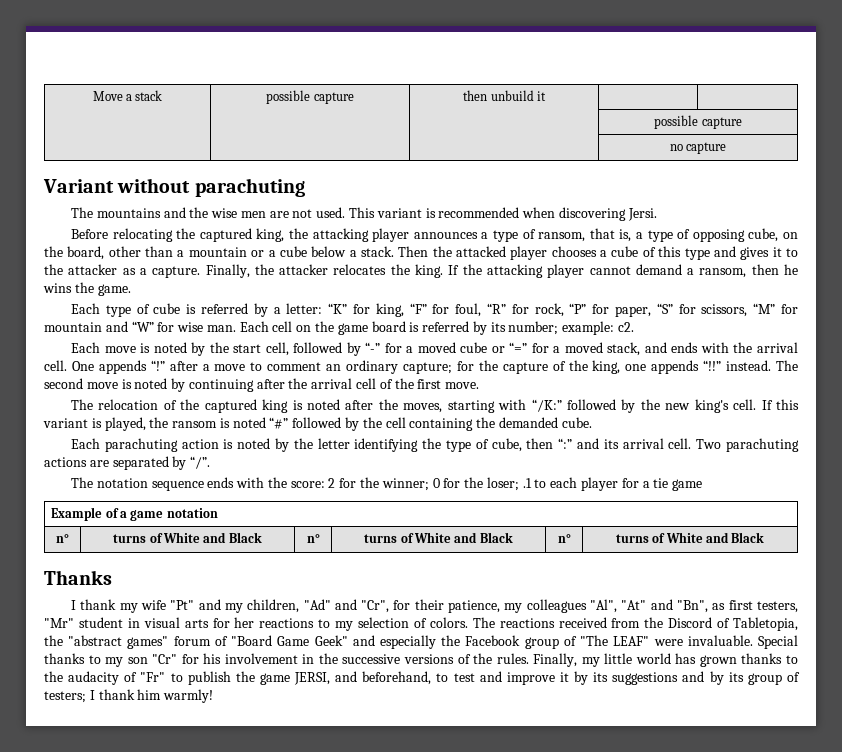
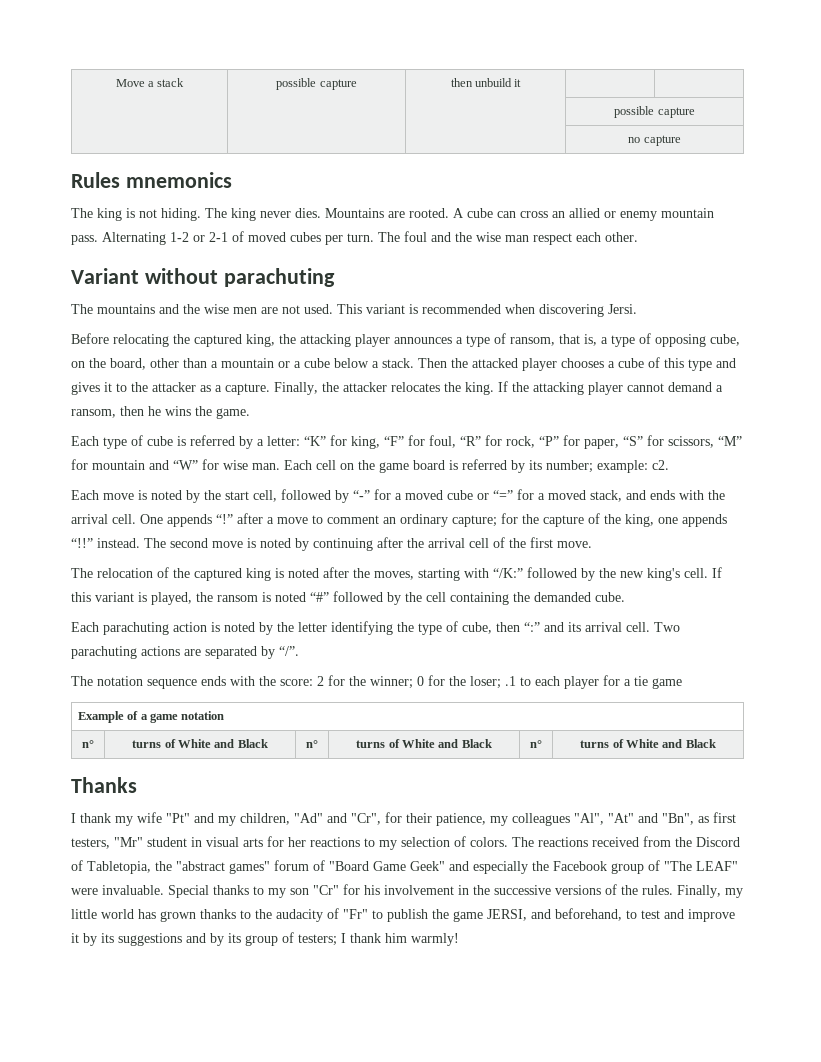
+ Rules mnemonics
+ The king is not hiding. The king never dies. Mountains are rooted. A cube can cross an allied or enemy mountain pass. Alternating 1-2 or 2-1 of moved cubes per turn. The foul and the wise man respect each other.

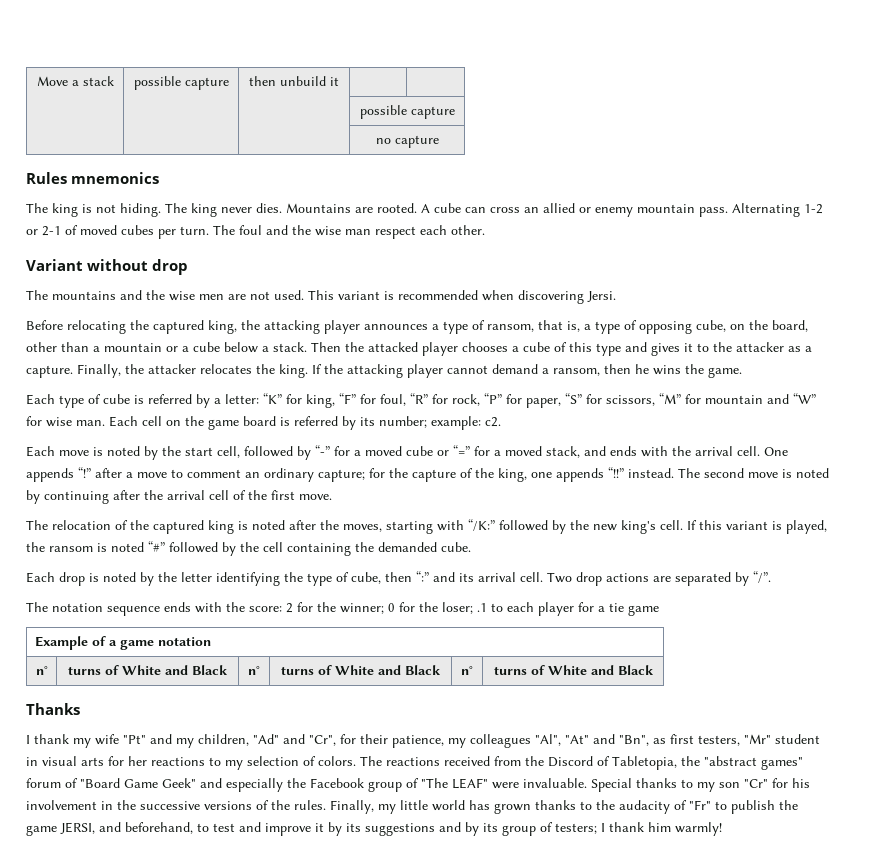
- Variant without parachuting
+ Variant without drop
- Each parachuting action is noted by the letter identifying the type of cube, then “:” and its arrival cell.
+ Each drop is noted by the letter identifying the type of cube, then “:” and its arrival cell.
- Two parachuting actions are separated by “/”.
+ Two drop actions are separated by “/”.

